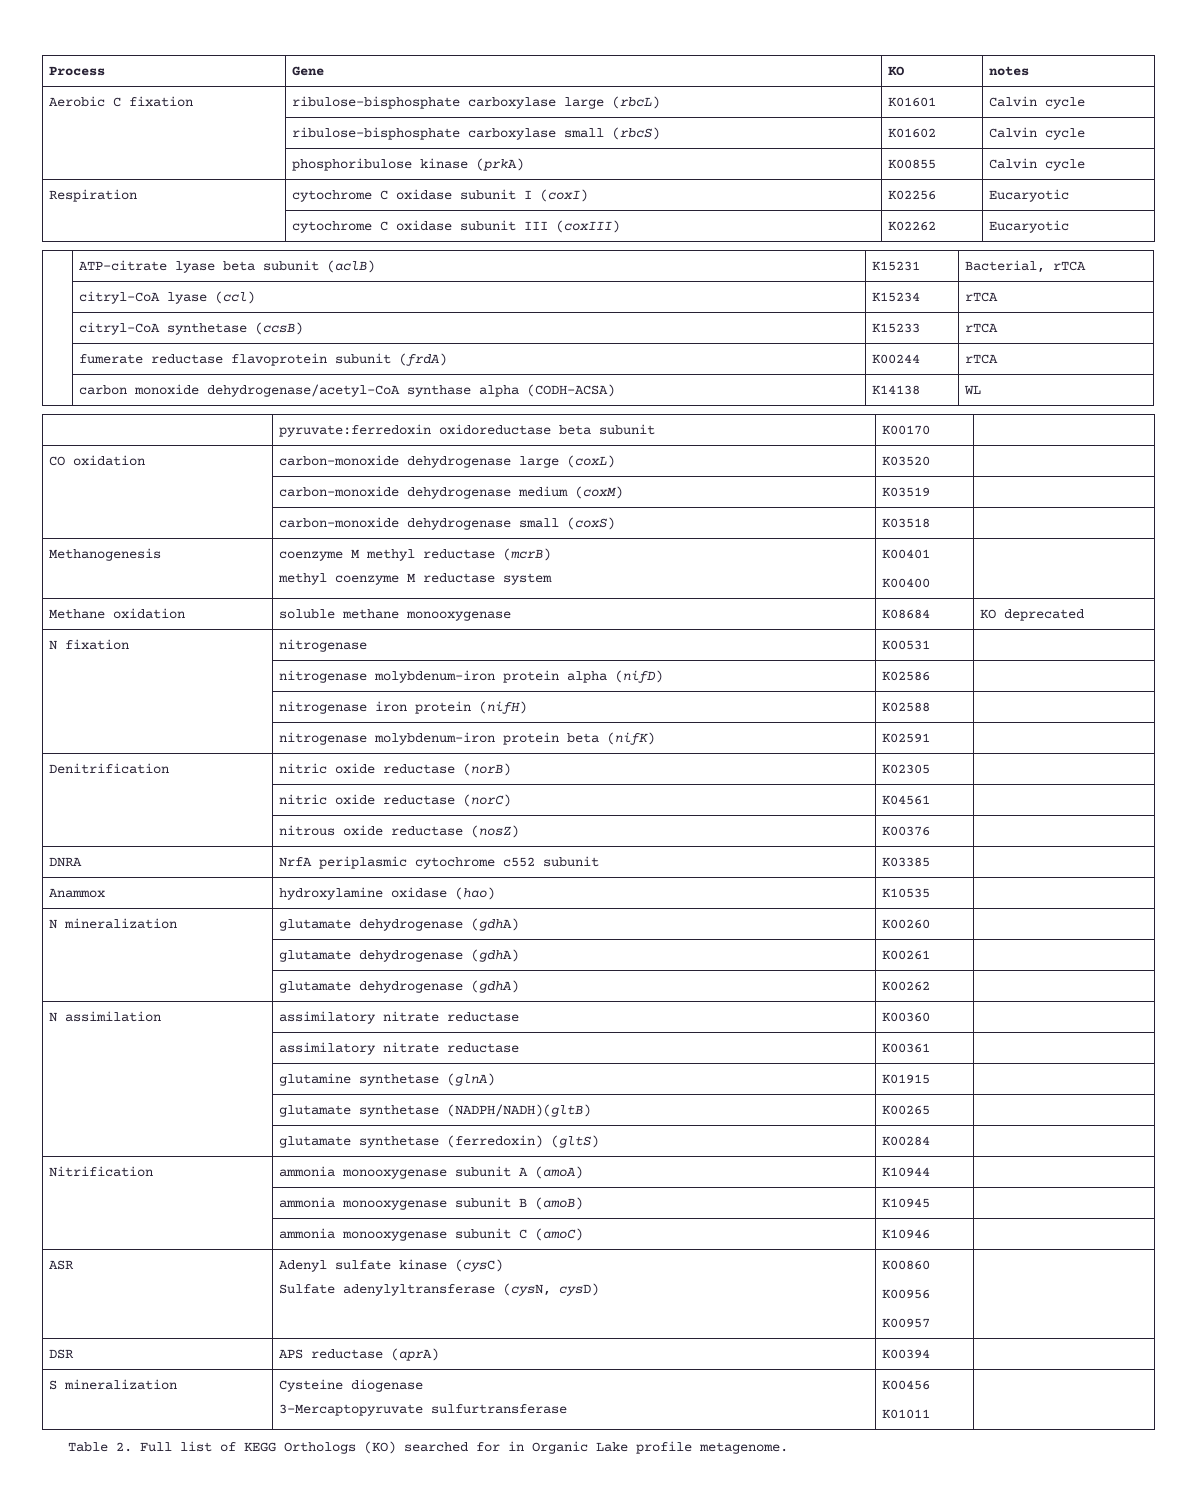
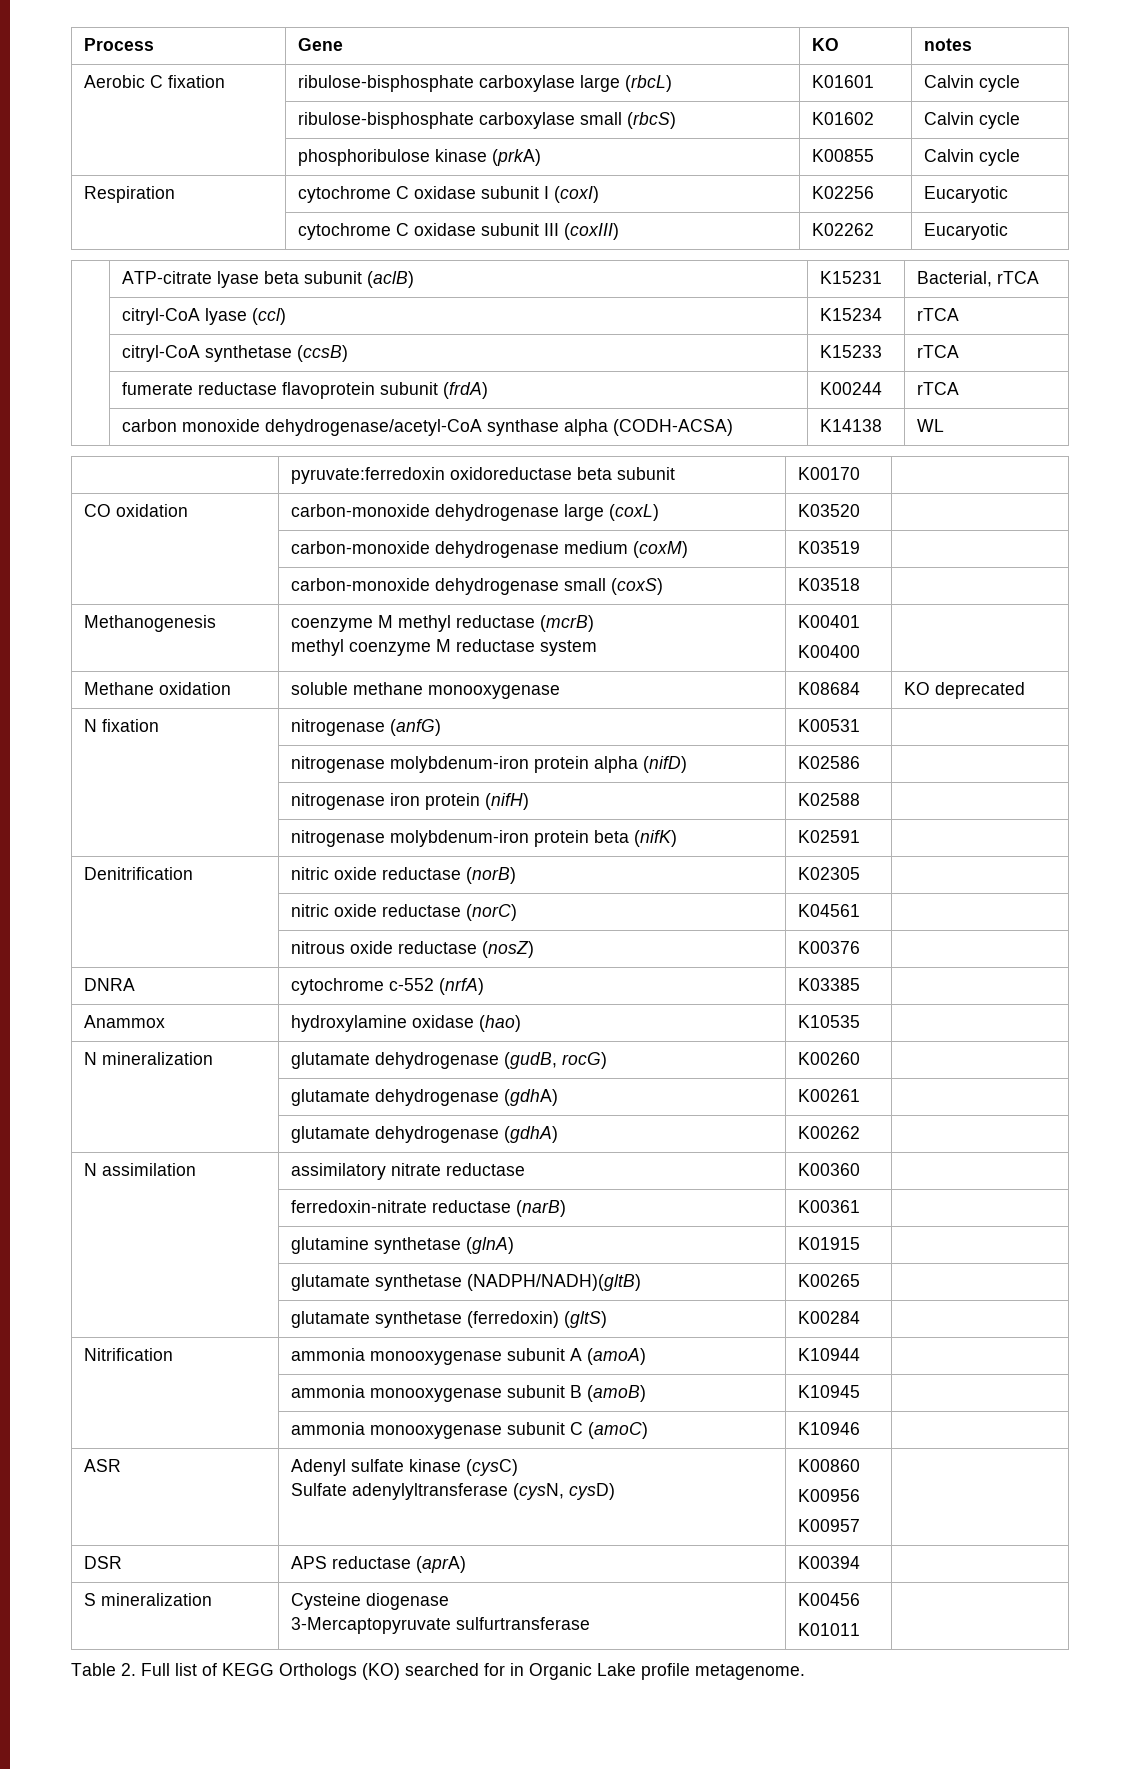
- N fixation | nitrogenase | K00531 |
+ N fixation | nitrogenase (anfG) | K00531 |
- DNRA | NrfA periplasmic cytochrome c552 subunit | K03385 |
+ DNRA | cytochrome c-552 (nrfA) | K03385 |
- N mineralization | glutamate dehydrogenase (gdhA) | K00260 |
+ N mineralization | glutamate dehydrogenase (gudB, rocG) | K00260 |
- | assimilatory nitrate reductase | K00361 |
+ | ferredoxin-nitrate reductase (narB) | K00361 |

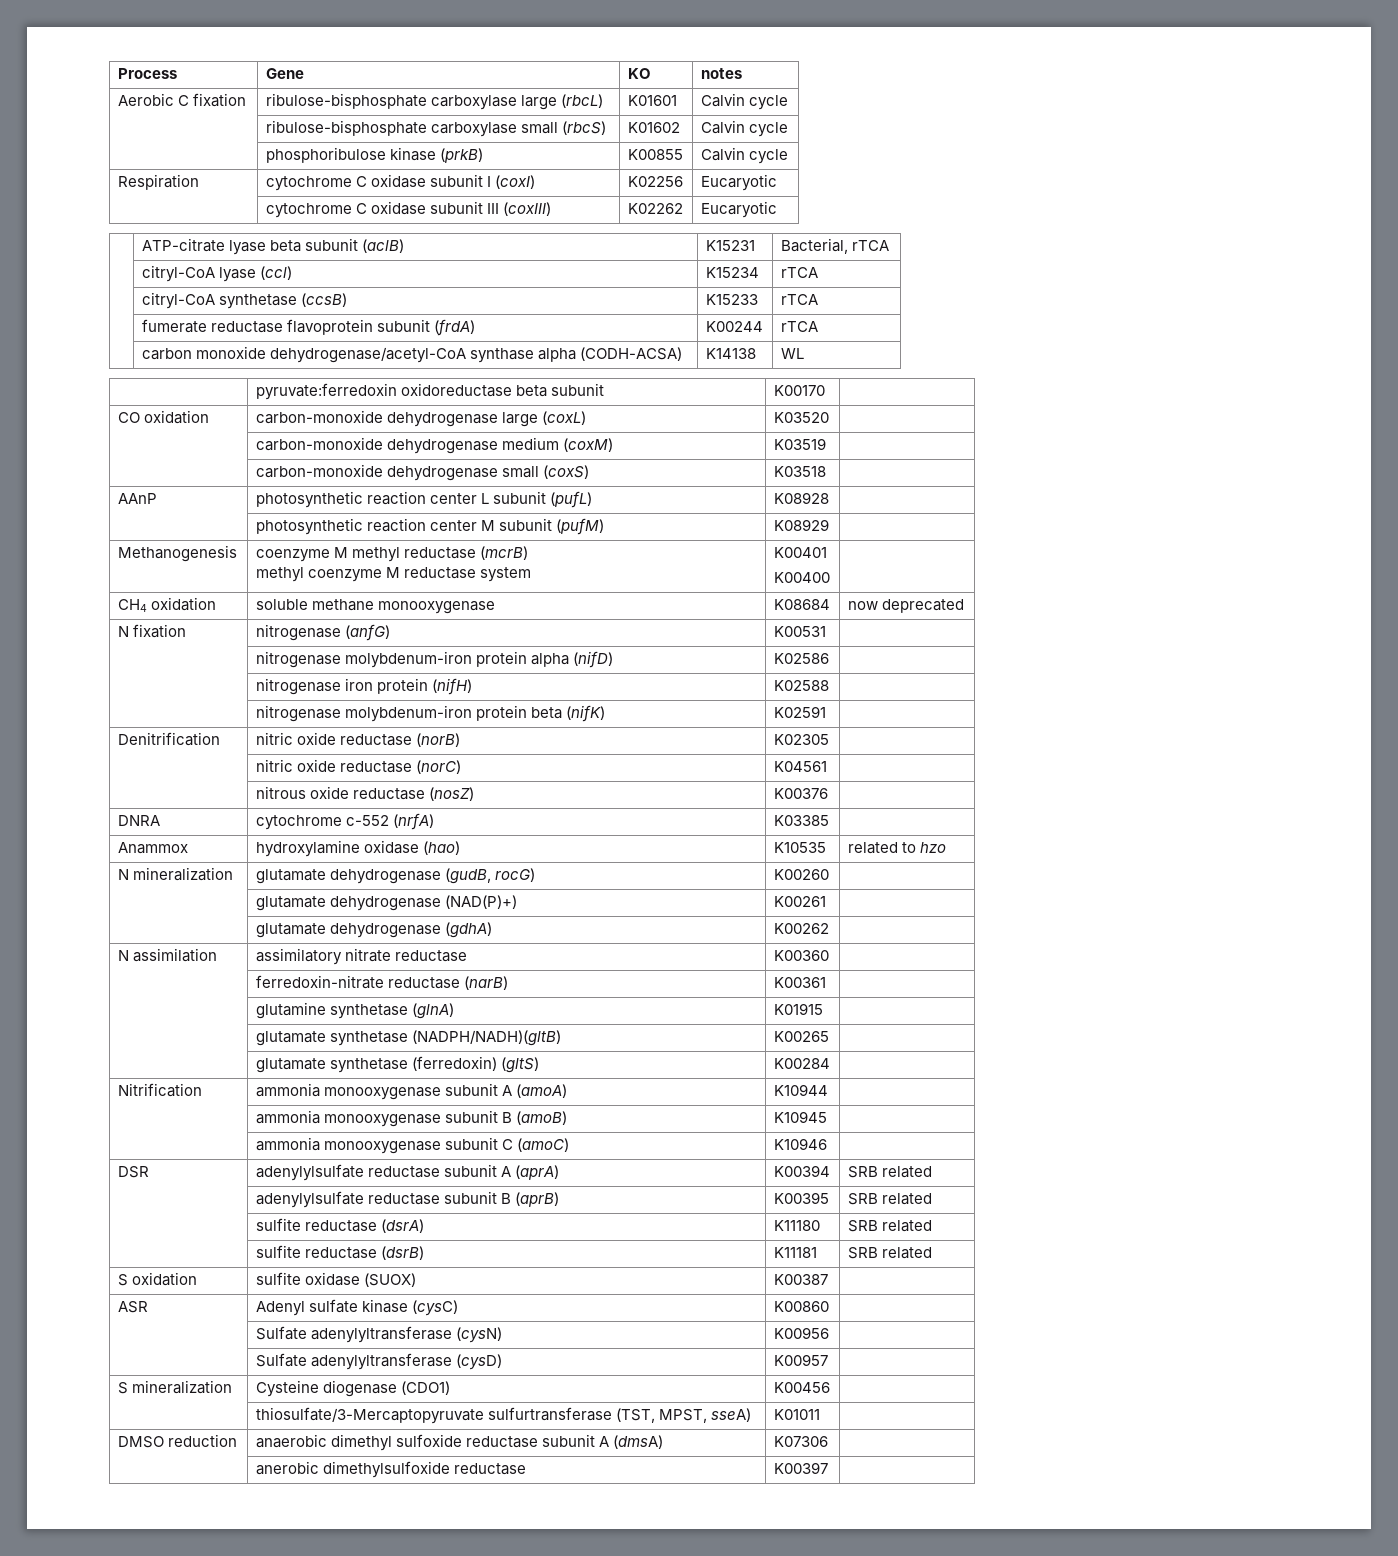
- | phosphoribulose kinase (prkA) | K00855 | Calvin cycle
+ | phosphoribulose kinase (prkB) | K00855 | Calvin cycle
+ AAnP | photosynthetic reaction center L subunit (pufL) | K08928 |
+ | photosynthetic reaction center M subunit (pufM) | K08929 |
- Methane oxidation | soluble methane monooxygenase | K08684 | KO deprecated
+ CH4 oxidation | soluble methane monooxygenase | K08684 | now deprecated
- Anammox | hydroxylamine oxidase (hao) | K10535 |
+ Anammox | hydroxylamine oxidase (hao) | K10535 | related to hzo
- | glutamate dehydrogenase (gdhA) | K00261 |
+ | glutamate dehydrogenase (NAD(P)+) | K00261 |
+ DSR | adenylylsulfate reductase subunit A (aprA) | K00394 | SRB related
+ | adenylylsulfate reductase subunit B (aprB) | K00395 | SRB related
+ | sulfite reductase (dsrA) | K11180 | SRB related
+ | sulfite reductase (dsrB) | K11181 | SRB related
+ S oxidation | sulfite oxidase (SUOX) | K00387 |
- ASR | Adenyl sulfate kinase (cysC)
- Sulfate adenylyltransferase (cysN, cysD) | K00860
- K00956
- K00957 |
- DSR | APS reductase (aprA) | K00394 |
+ ASR | Adenyl sulfate kinase (cysC) | K00860 |
+ | Sulfate adenylyltransferase (cysN) | K00956 |
+ | Sulfate adenylyltransferase (cysD) | K00957 |
- S mineralization | Cysteine diogenase
- 3-Mercaptopyruvate sulfurtransferase | K00456
- K01011 |
- Table 2. Full list of KEGG Orthologs (KO) searched for in Organic Lake profile metagenome.
+ S mineralization | Cysteine diogenase (CDO1) | K00456 |
+ | thiosulfate/3-Mercaptopyruvate sulfurtransferase (TST, MPST, sseA) | K01011 |
+ DMSO reduction | anaerobic dimethyl sulfoxide reductase subunit A (dmsA) | K07306 |
+ | anerobic dimethylsulfoxide reductase | K00397 |

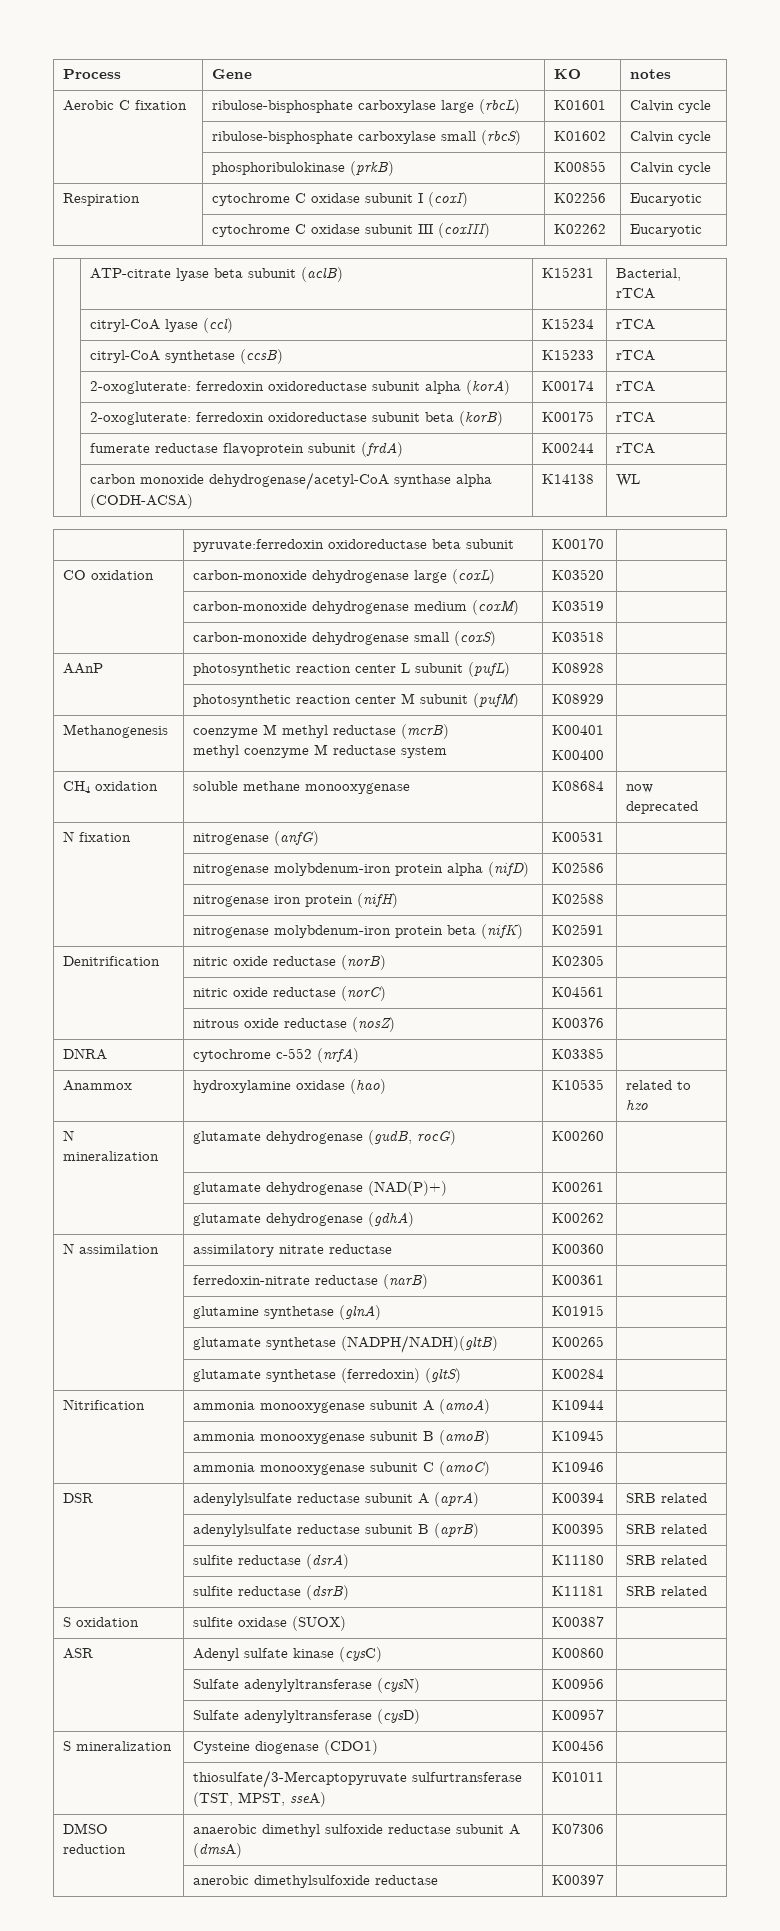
- | phosphoribulose kinase (prkB) | K00855 | Calvin cycle
+ | phosphoribulokinase (prkB) | K00855 | Calvin cycle
+ | 2-oxogluterate: ferredoxin oxidoreductase subunit alpha (korA) | K00174 | rTCA
+ | 2-oxogluterate: ferredoxin oxidoreductase subunit beta (korB) | K00175 | rTCA

